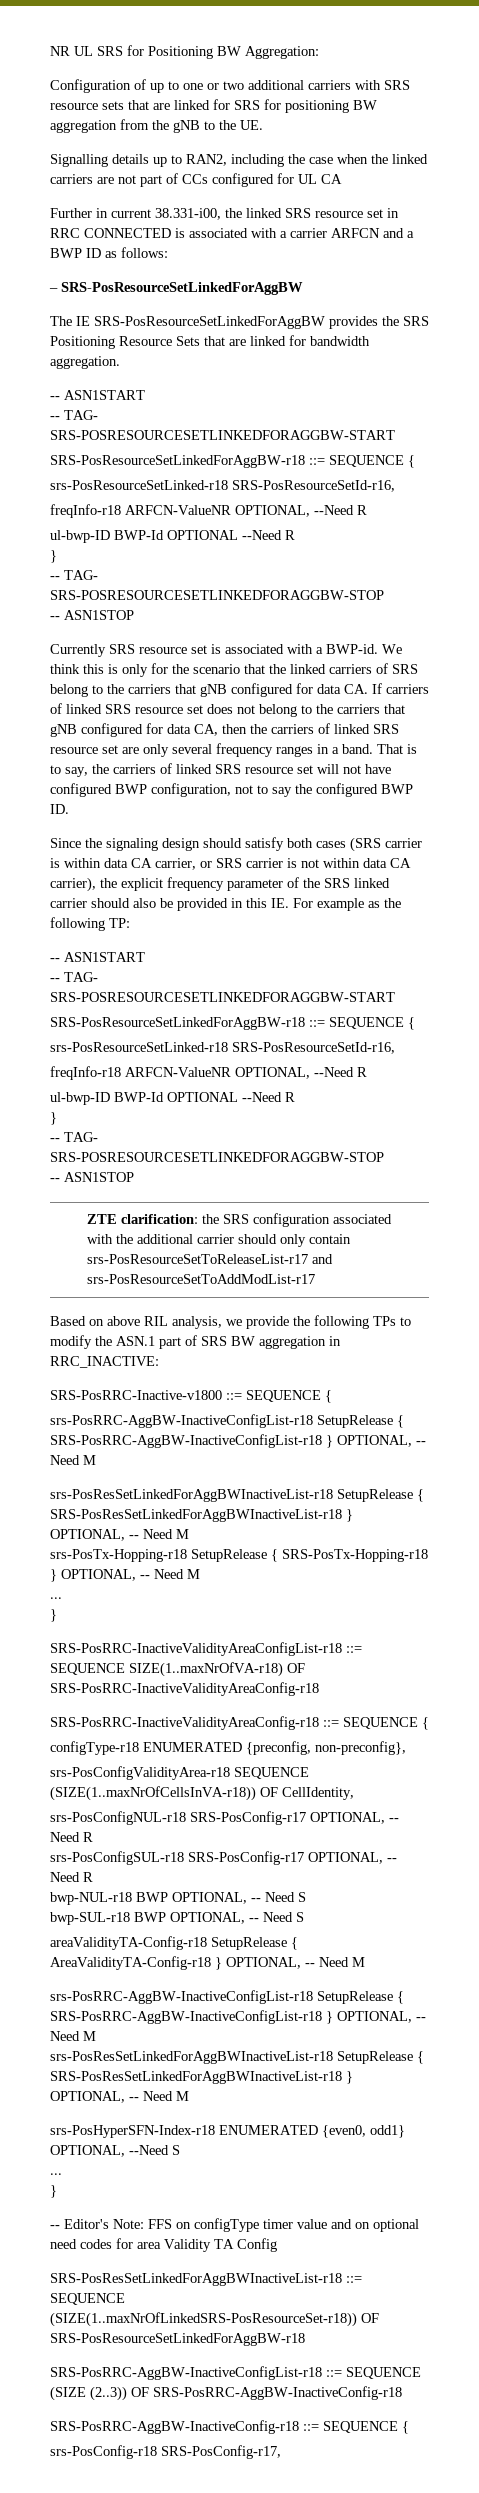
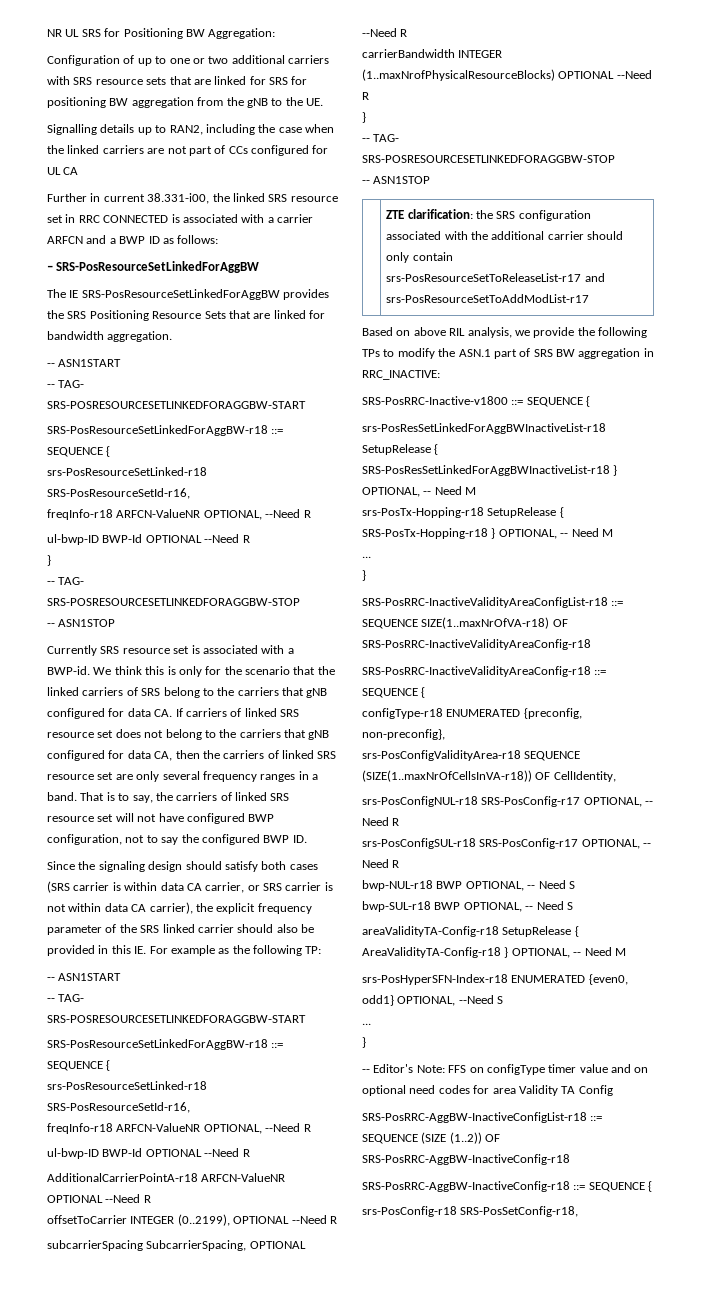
+ AdditionalCarrierPointA-r18 ARFCN-ValueNR OPTIONAL --Need R
+ offsetToCarrier INTEGER (0..2199), OPTIONAL --Need R
+ subcarrierSpacing SubcarrierSpacing, OPTIONAL --Need R
+ carrierBandwidth INTEGER (1..maxNrofPhysicalResourceBlocks) OPTIONAL --Need R
  SRS-PosRRC-Inactive-v1800 ::= SEQUENCE {
- srs-PosRRC-AggBW-InactiveConfigList-r18 SetupRelease { SRS-PosRRC-AggBW-InactiveConfigList-r18 } OPTIONAL, -- Need M
  areaValidityTA-Config-r18 SetupRelease { AreaValidityTA-Config-r18 } OPTIONAL, -- Need M
- srs-PosRRC-AggBW-InactiveConfigList-r18 SetupRelease { SRS-PosRRC-AggBW-InactiveConfigList-r18 } OPTIONAL, -- Need M
- srs-PosResSetLinkedForAggBWInactiveList-r18 SetupRelease { SRS-PosResSetLinkedForAggBWInactiveList-r18 } OPTIONAL, -- Need M
- SRS-PosResSetLinkedForAggBWInactiveList-r18 ::= SEQUENCE (SIZE(1..maxNrOfLinkedSRS-PosResourceSet-r18)) OF SRS-PosResourceSetLinkedForAggBW-r18
- SRS-PosRRC-AggBW-InactiveConfigList-r18 ::= SEQUENCE (SIZE (2..3)) OF SRS-PosRRC-AggBW-InactiveConfig-r18
+ SRS-PosRRC-AggBW-InactiveConfigList-r18 ::= SEQUENCE (SIZE (1..2)) OF SRS-PosRRC-AggBW-InactiveConfig-r18
- srs-PosConfig-r18 SRS-PosConfig-r17,
+ srs-PosConfig-r18 SRS-PosSetConfig-r18,

